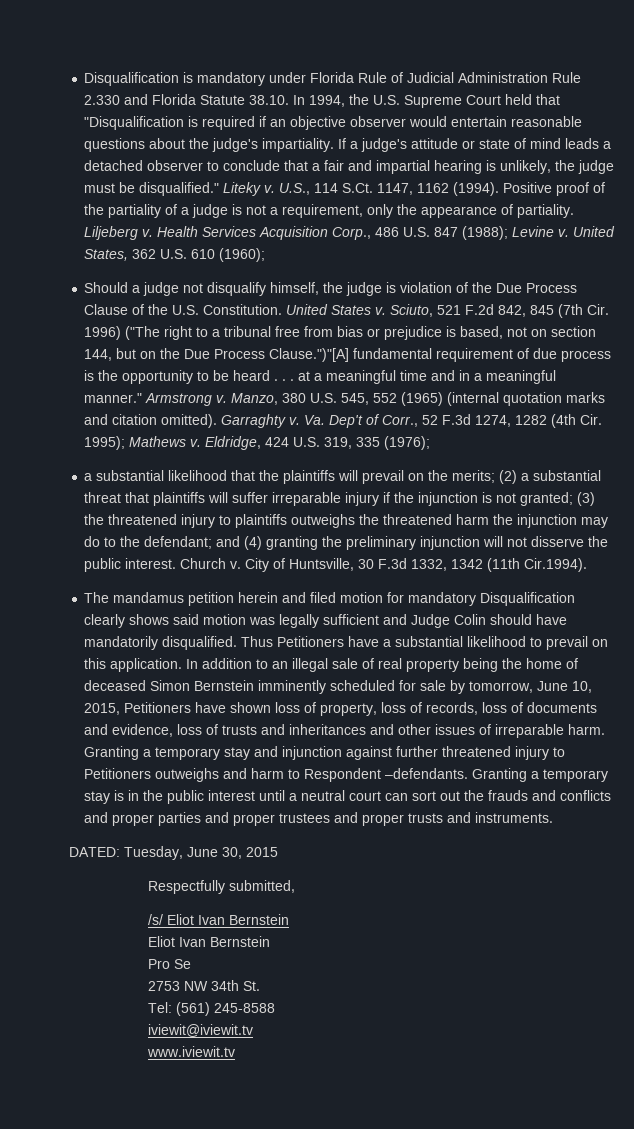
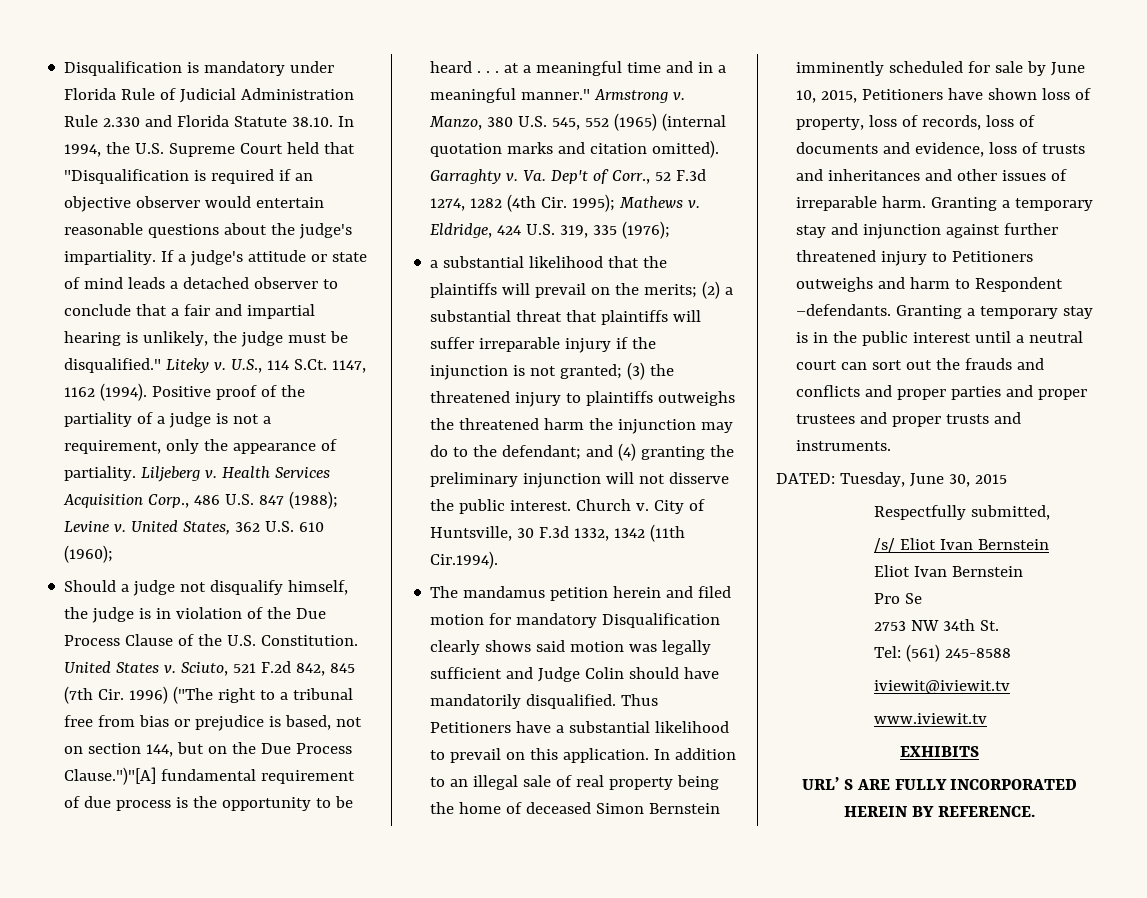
- Should a judge not disqualify himself, the judge is violation of the Due Process Clause of the U.S. Constitution.
+ Should a judge not disqualify himself, the judge is in violation of the Due Process Clause of the U.S. Constitution.
- In addition to an illegal sale of real property being the home of deceased Simon Bernstein imminently scheduled for sale by tomorrow, June 10, 2015, Petitioners have shown loss of property, loss of records, loss of documents and evidence, loss of trusts and inheritances and other issues of irreparable harm.
+ In addition to an illegal sale of real property being the home of deceased Simon Bernstein imminently scheduled for sale by June 10, 2015, Petitioners have shown loss of property, loss of records, loss of documents and evidence, loss of trusts and inheritances and other issues of irreparable harm.
+ EXHIBITS
+ URL’ S ARE FULLY INCORPORATED HEREIN BY REFERENCE.

